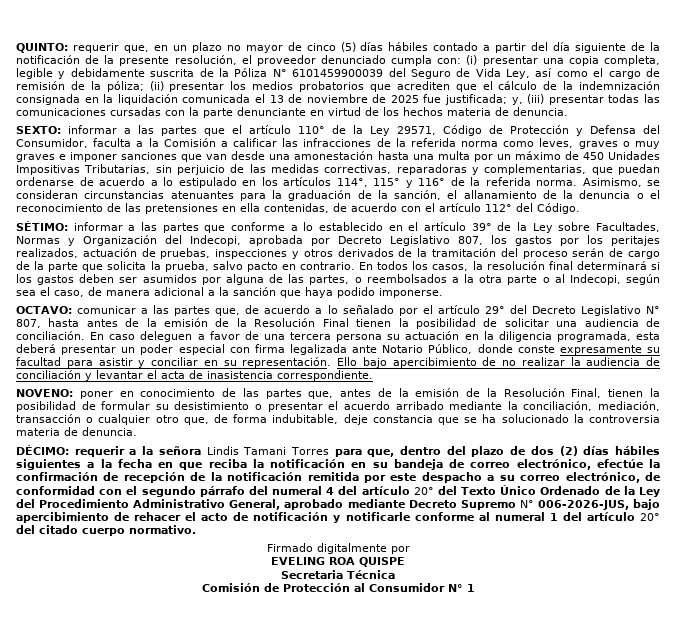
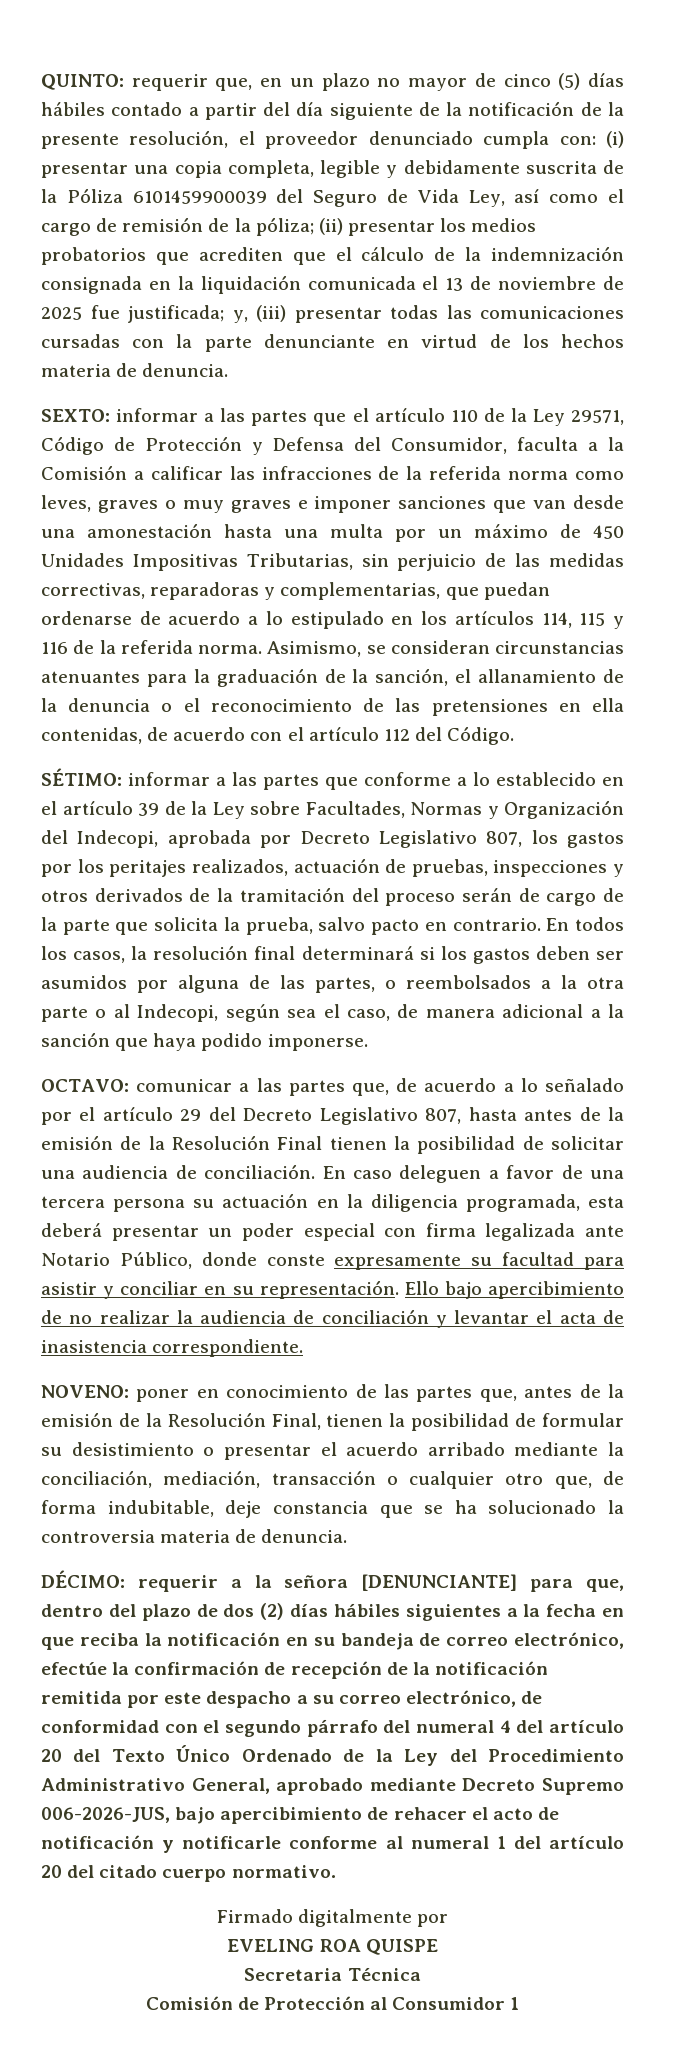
- (i) presentar una copia completa, legible y debidamente suscrita de la Póliza N° 6101459900039 del Seguro de Vida Ley, así como el cargo de remisión de la póliza;
+ (i) presentar una copia completa, legible y debidamente suscrita de la Póliza 6101459900039 del Seguro de Vida Ley, así como el cargo de remisión de la póliza;
- informar a las partes que el artículo 110° de la Ley 29571, Código de Protección y Defensa del Consumidor, faculta a la Comisión a calificar las infracciones de la referida norma como leves, graves o muy graves e imponer sanciones que van desde una amonestación hasta una multa por un máximo de 450 Unidades Impositivas Tributarias, sin perjuicio de las medidas correctivas, reparadoras y complementarias, que puedan ordenarse de acuerdo a lo estipulado en los artículos 114°, 115° y 116° de la referida norma.
+ informar a las partes que el artículo 110 de la Ley 29571, Código de Protección y Defensa del Consumidor, faculta a la Comisión a calificar las infracciones de la referida norma como leves, graves o muy graves e imponer sanciones que van desde una amonestación hasta una multa por un máximo de 450 Unidades Impositivas Tributarias, sin perjuicio de las medidas correctivas, reparadoras y complementarias, que puedan ordenarse de acuerdo a lo estipulado en los artículos 114, 115 y 116 de la referida norma.
- Asimismo, se consideran circunstancias atenuantes para la graduación de la sanción, el allanamiento de la denuncia o el reconocimiento de las pretensiones en ella contenidas, de acuerdo con el artículo 112° del Código.
+ Asimismo, se consideran circunstancias atenuantes para la graduación de la sanción, el allanamiento de la denuncia o el reconocimiento de las pretensiones en ella contenidas, de acuerdo con el artículo 112 del Código.
- SÉTIMO: informar a las partes que conforme a lo establecido en el artículo 39° de la Ley sobre Facultades, Normas y Organización del Indecopi, aprobada por Decreto Legislativo 807, los gastos por los peritajes realizados, actuación de pruebas, inspecciones y otros derivados de la tramitación del proceso serán de cargo de la parte que solicita la prueba, salvo pacto en contrario.
+ SÉTIMO: informar a las partes que conforme a lo establecido en el artículo 39 de la Ley sobre Facultades, Normas y Organización del Indecopi, aprobada por Decreto Legislativo 807, los gastos por los peritajes realizados, actuación de pruebas, inspecciones y otros derivados de la tramitación del proceso serán de cargo de la parte que solicita la prueba, salvo pacto en contrario.
- OCTAVO: comunicar a las partes que, de acuerdo a lo señalado por el artículo 29° del Decreto Legislativo N° 807, hasta antes de la emisión de la Resolución Final tienen la posibilidad de solicitar una audiencia de conciliación.
+ OCTAVO: comunicar a las partes que, de acuerdo a lo señalado por el artículo 29 del Decreto Legislativo 807, hasta antes de la emisión de la Resolución Final tienen la posibilidad de solicitar una audiencia de conciliación.
- requerir a la señora Lindis Tamani Torres para que, dentro del plazo de dos (2) días hábiles siguientes a la fecha en que reciba la notificación en su bandeja de correo electrónico, efectúe la confirmación de recepción de la notificación remitida por este despacho a su correo electrónico, de conformidad con el segundo párrafo del numeral 4 del artículo 20° del Texto Único Ordenado de la Ley del Procedimiento Administrativo General, aprobado mediante Decreto Supremo N° 006-2026-JUS, bajo apercibimiento de rehacer el acto de notificación y notificarle conforme al numeral 1 del artículo 20° del citado cuerpo normativo.
+ requerir a la señora [DENUNCIANTE] para que, dentro del plazo de dos (2) días hábiles siguientes a la fecha en que reciba la notificación en su bandeja de correo electrónico, efectúe la confirmación de recepción de la notificación remitida por este despacho a su correo electrónico, de conformidad con el segundo párrafo del numeral 4 del artículo 20 del Texto Único Ordenado de la Ley del Procedimiento Administrativo General, aprobado mediante Decreto Supremo 006-2026-JUS, bajo apercibimiento de rehacer el acto de notificación y notificarle conforme al numeral 1 del artículo 20 del citado cuerpo normativo.
- Comisión de Protección al Consumidor N° 1
+ Comisión de Protección al Consumidor 1

